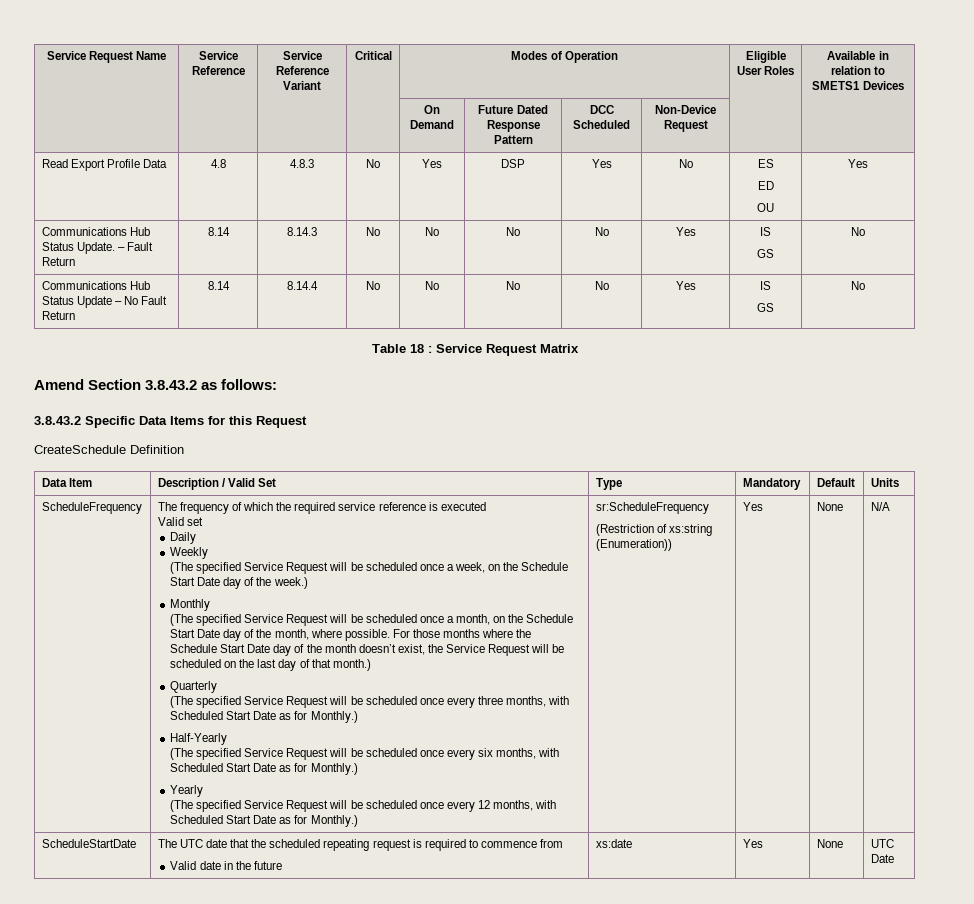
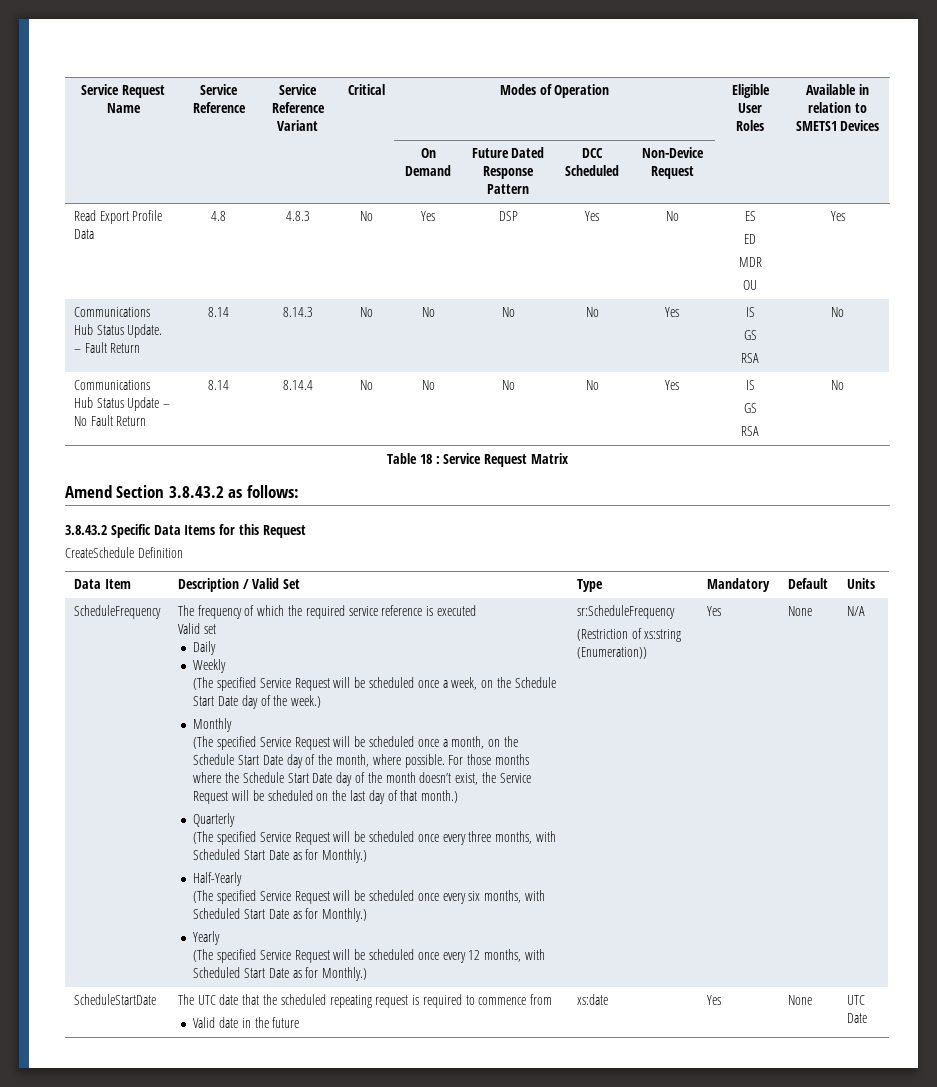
  Read Export Profile Data | 4.8 | 4.8.3 | No | Yes | DSP | Yes | No | ES
  ED
+ MDR
  Communications Hub Status Update. – Fault Return | 8.14 | 8.14.3 | No | No | No | No | Yes | IS
- GS | No
+ GS
+ RSA | No
  Communications Hub Status Update – No Fault Return | 8.14 | 8.14.4 | No | No | No | No | Yes | IS
- GS | No
+ GS
+ RSA | No

